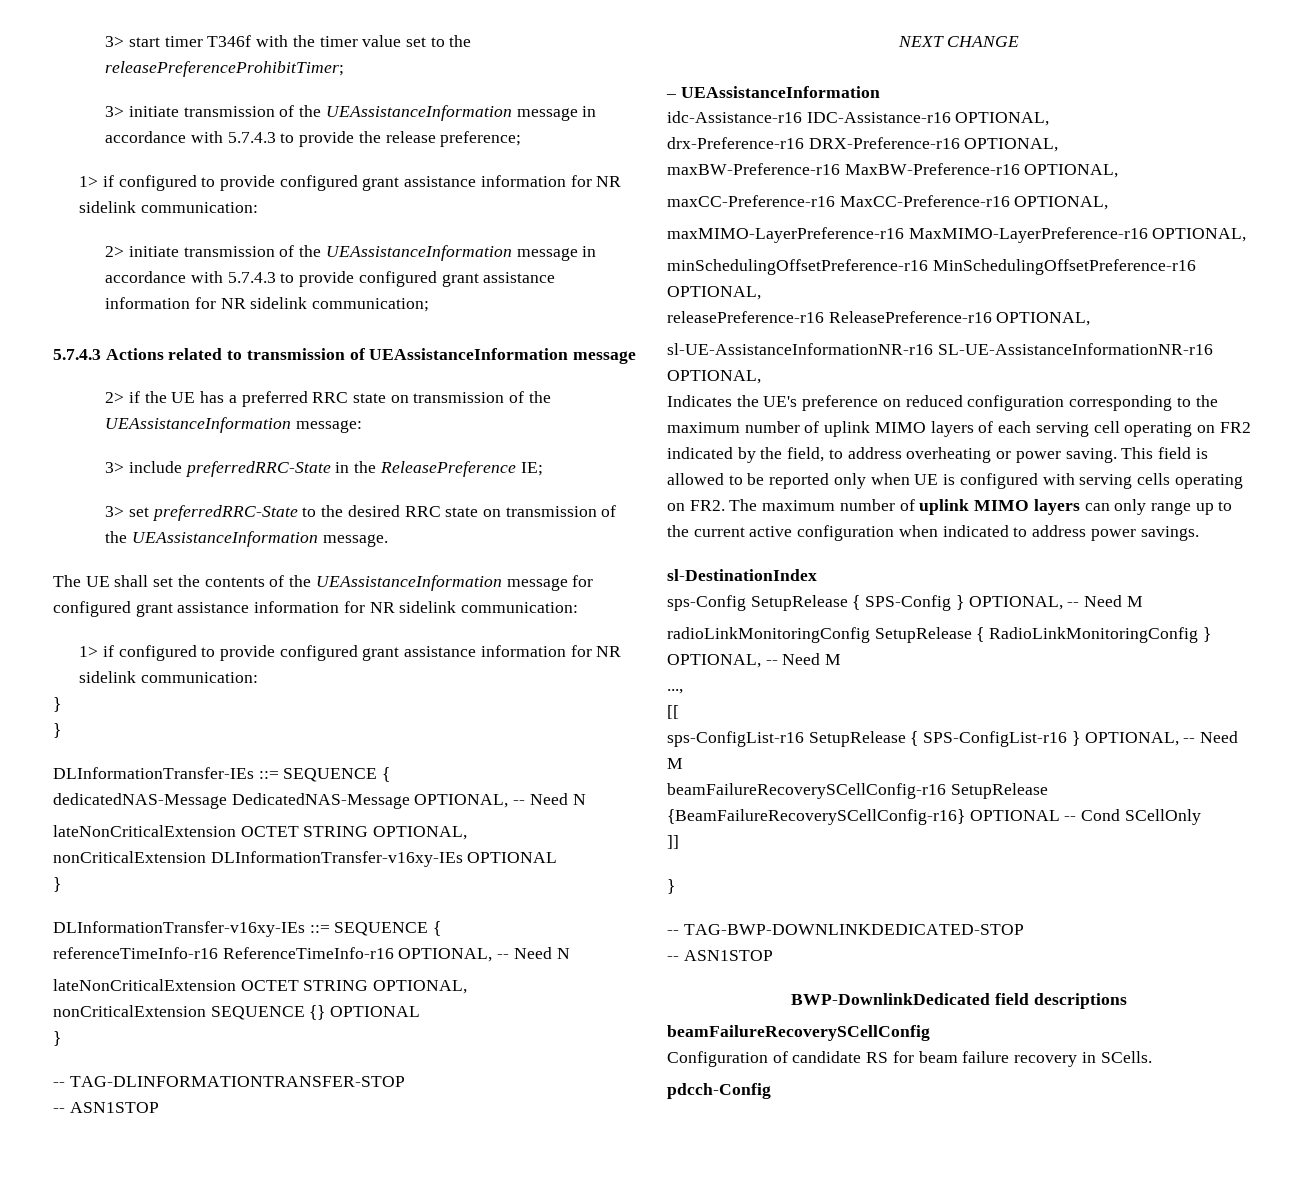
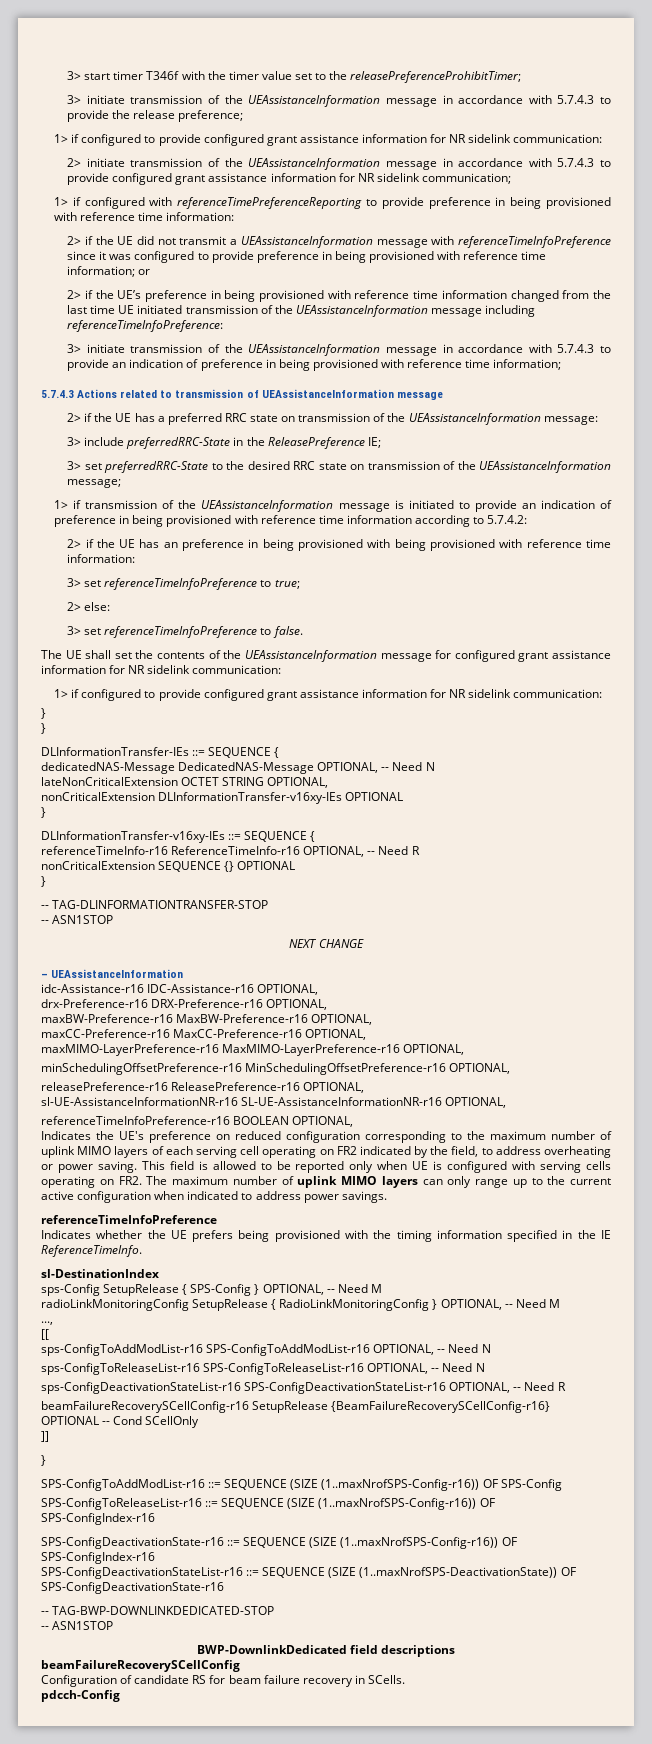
+ 1> if configured with referenceTimePreferenceReporting to provide preference in being provisioned with reference time information:
+ 2> if the UE did not transmit a UEAssistanceInformation message with referenceTimeInfoPreference since it was configured to provide preference in being provisioned with reference time information; or
+ 2> if the UE’s preference in being provisioned with reference time information changed from the last time UE initiated transmission of the UEAssistanceInformation message including referenceTimeInfoPreference:
+ 3> initiate transmission of the UEAssistanceInformation message in accordance with 5.7.4.3 to provide an indication of preference in being provisioned with reference time information;
- 3> set preferredRRC-State to the desired RRC state on transmission of the UEAssistanceInformation message.
+ 3> set preferredRRC-State to the desired RRC state on transmission of the UEAssistanceInformation message;
+ 1> if transmission of the UEAssistanceInformation message is initiated to provide an indication of preference in being provisioned with reference time information according to 5.7.4.2:
+ 2> if the UE has an preference in being provisioned with being provisioned with reference time information:
+ 3> set referenceTimeInfoPreference to true;
+ 2> else:
+ 3> set referenceTimeInfoPreference to false.
- referenceTimeInfo-r16 ReferenceTimeInfo-r16 OPTIONAL, -- Need N
- lateNonCriticalExtension OCTET STRING OPTIONAL,
+ referenceTimeInfo-r16 ReferenceTimeInfo-r16 OPTIONAL, -- Need R
+ referenceTimeInfoPreference-r16 BOOLEAN OPTIONAL,
  This field is allowed to be reported only when UE is configured with serving cells operating on FR2. The maximum number of uplink MIMO layers can only range up to the current active configuration when indicated to address power savings.
+ referenceTimeInfoPreference
+ Indicates whether the UE prefers being provisioned with the timing information specified in the IE ReferenceTimeInfo.
- sps-ConfigList-r16 SetupRelease { SPS-ConfigList-r16 } OPTIONAL, -- Need M
+ sps-ConfigToAddModList-r16 SPS-ConfigToAddModList-r16 OPTIONAL, -- Need N
+ sps-ConfigToReleaseList-r16 SPS-ConfigToReleaseList-r16 OPTIONAL, -- Need N
+ sps-ConfigDeactivationStateList-r16 SPS-ConfigDeactivationStateList-r16 OPTIONAL, -- Need R
+ SPS-ConfigToAddModList-r16 ::= SEQUENCE (SIZE (1..maxNrofSPS-Config-r16)) OF SPS-Config
+ SPS-ConfigToReleaseList-r16 ::= SEQUENCE (SIZE (1..maxNrofSPS-Config-r16)) OF SPS-ConfigIndex-r16
+ SPS-ConfigDeactivationState-r16 ::= SEQUENCE (SIZE (1..maxNrofSPS-Config-r16)) OF SPS-ConfigIndex-r16
+ SPS-ConfigDeactivationStateList-r16 ::= SEQUENCE (SIZE (1..maxNrofSPS-DeactivationState)) OF SPS-ConfigDeactivationState-r16

